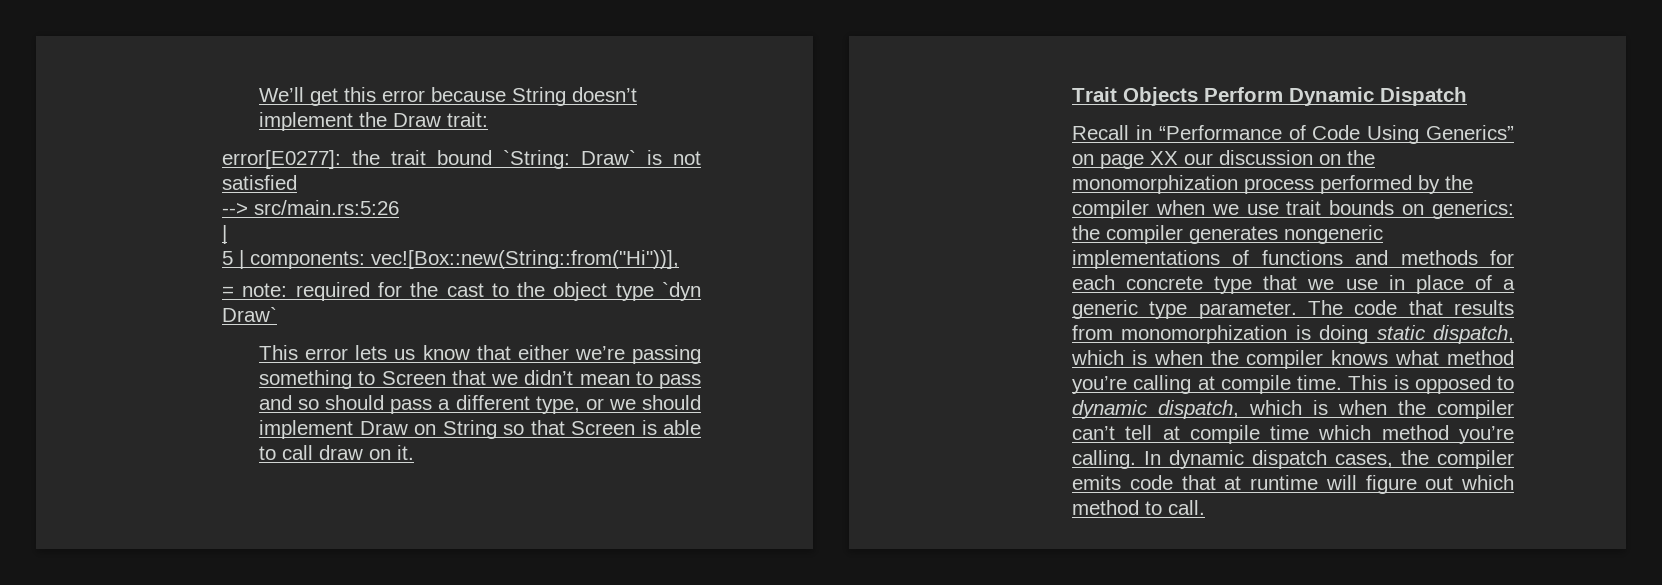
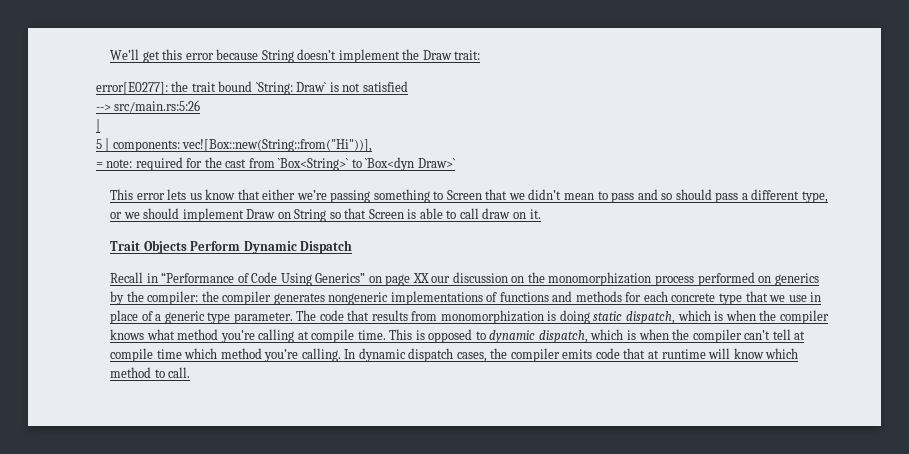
- = note: required for the cast to the object type `dyn Draw`
+ = note: required for the cast from `Box<String>` to `Box<dyn Draw>`
- Recall in “Performance of Code Using Generics” on page XX our discussion on the monomorphization process performed by the compiler when we use trait bounds on generics: the compiler generates nongeneric implementations of functions and methods for each concrete type that we use in place of a generic type parameter.
+ Recall in “Performance of Code Using Generics” on page XX our discussion on the monomorphization process performed on generics by the compiler: the compiler generates nongeneric implementations of functions and methods for each concrete type that we use in place of a generic type parameter.
- In dynamic dispatch cases, the compiler emits code that at runtime will figure out which method to call.
+ In dynamic dispatch cases, the compiler emits code that at runtime will know which method to call.

